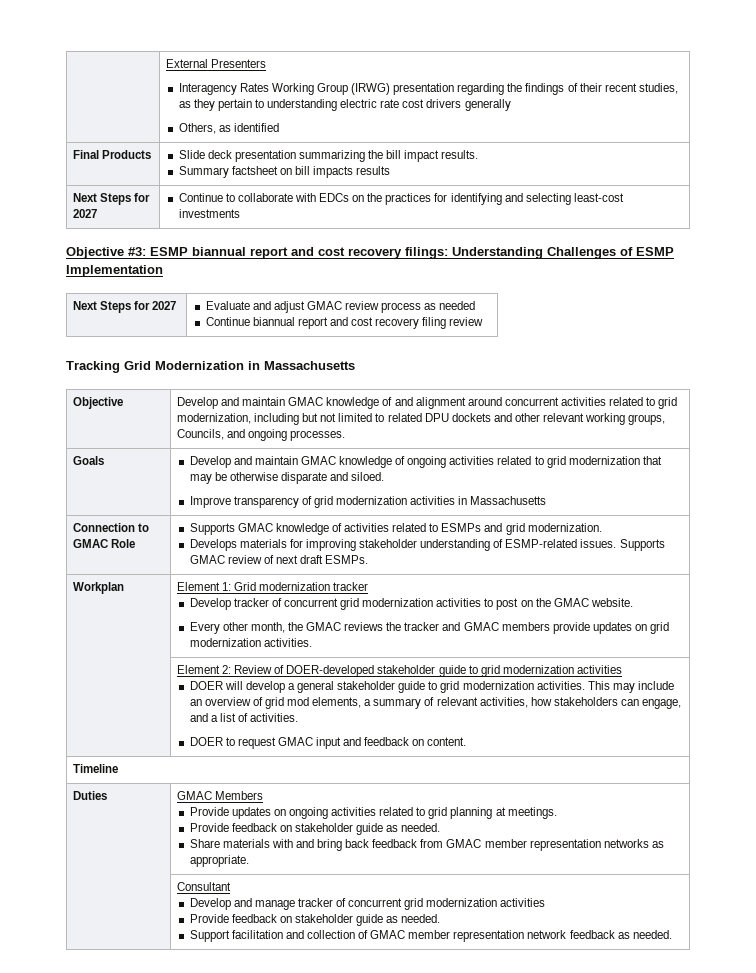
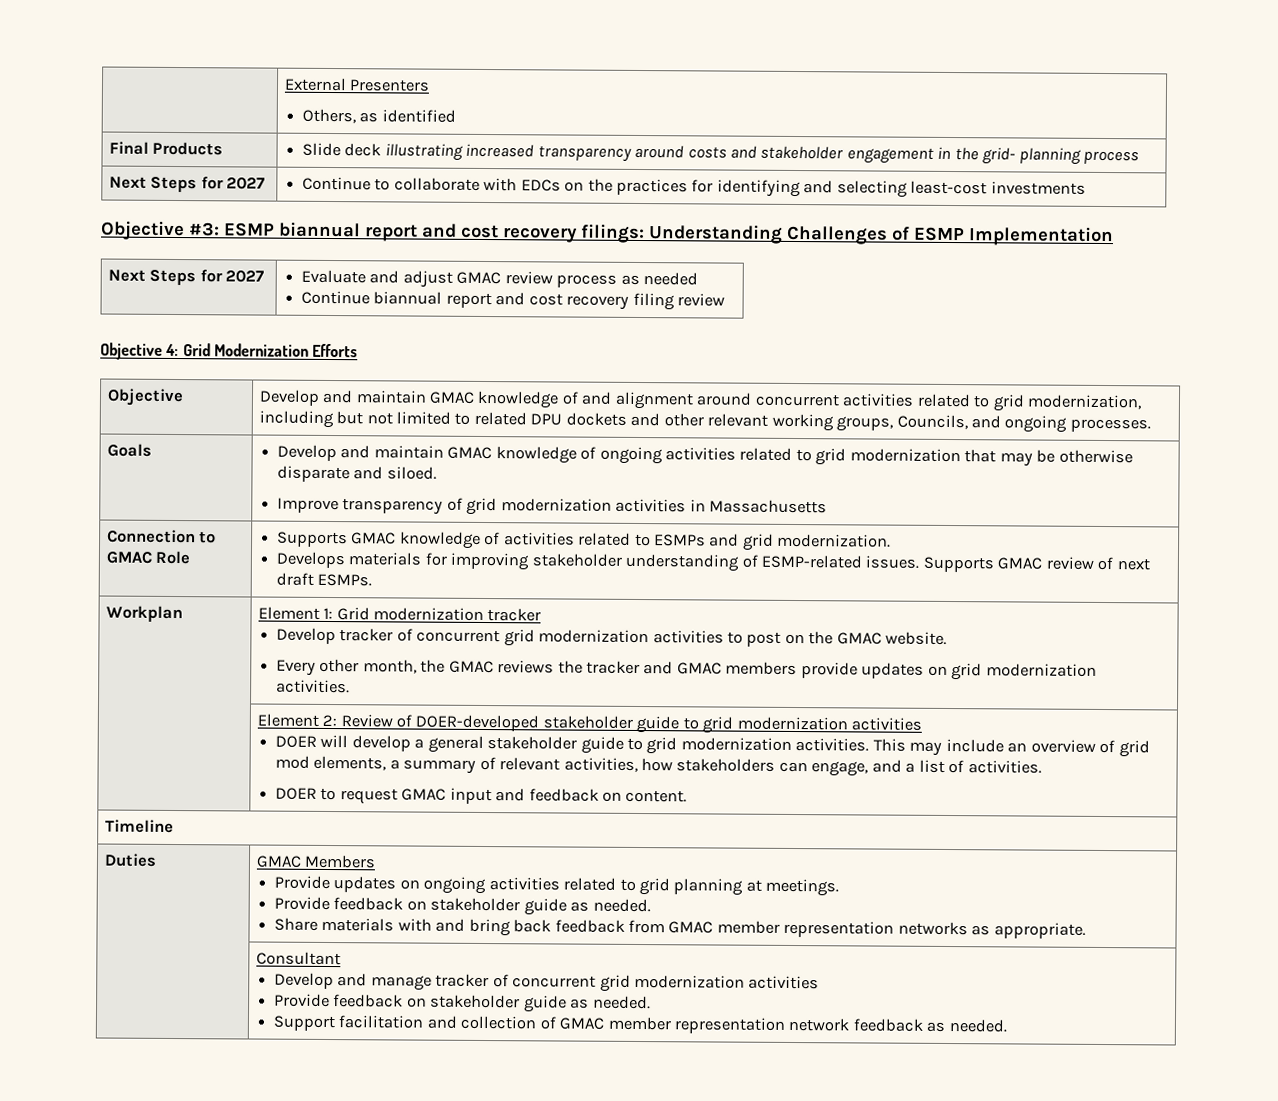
  | External Presenters
- Interagency Rates Working Group (IRWG) presentation regarding the findings of their recent studies, as they pertain to understanding electric rate cost drivers generally
- Final Products | Slide deck presentation summarizing the bill impact results.
- Summary factsheet on bill impacts results
+ Final Products | Slide deck illustrating increased transparency around costs and stakeholder engagement in the grid- planning process
- Tracking Grid Modernization in Massachusetts
+ Objective 4: Grid Modernization Efforts

